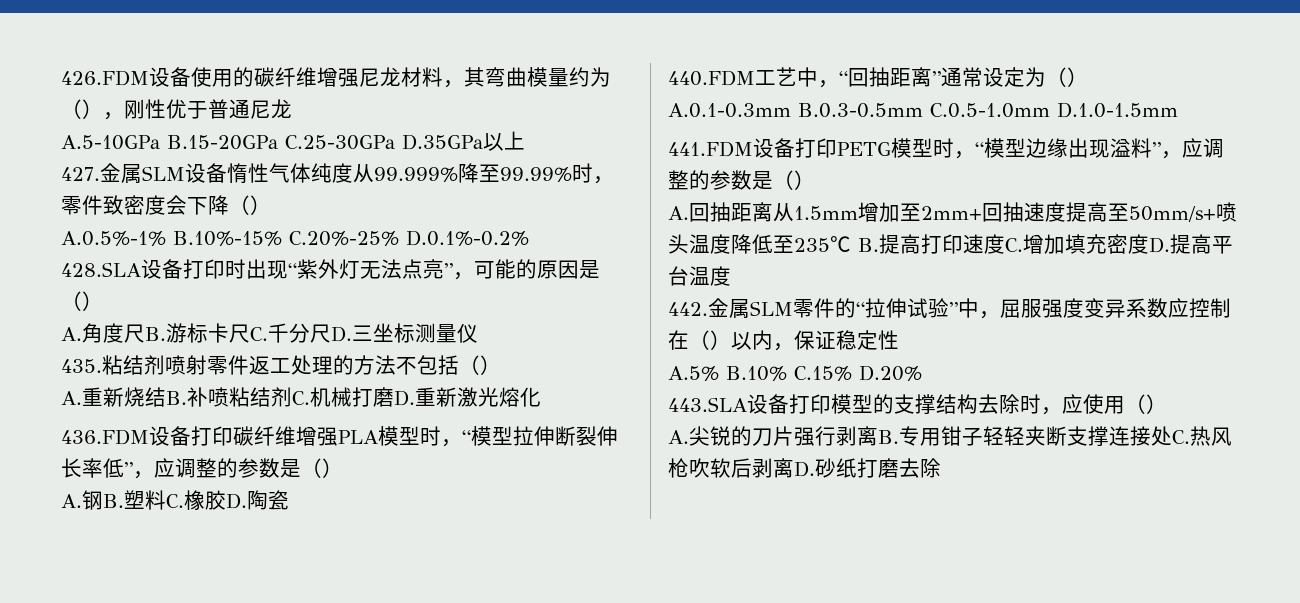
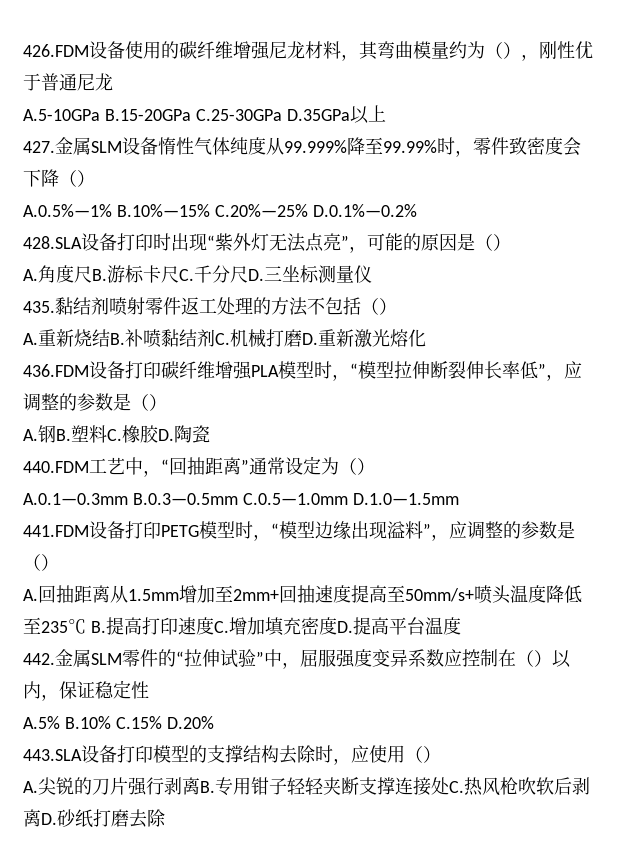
- A.0.5%-1% B.10%-15% C.20%-25% D.0.1%-0.2%
+ A.0.5%—1% B.10%—15% C.20%—25% D.0.1%—0.2%
- 435.粘结剂喷射零件返工处理的方法不包括（）
+ 435.黏结剂喷射零件返工处理的方法不包括（）
- A.重新烧结B.补喷粘结剂C.机械打磨D.重新激光熔化
+ A.重新烧结B.补喷黏结剂C.机械打磨D.重新激光熔化
- A.0.1-0.3mm B.0.3-0.5mm C.0.5-1.0mm D.1.0-1.5mm
+ A.0.1—0.3mm B.0.3—0.5mm C.0.5—1.0mm D.1.0—1.5mm

